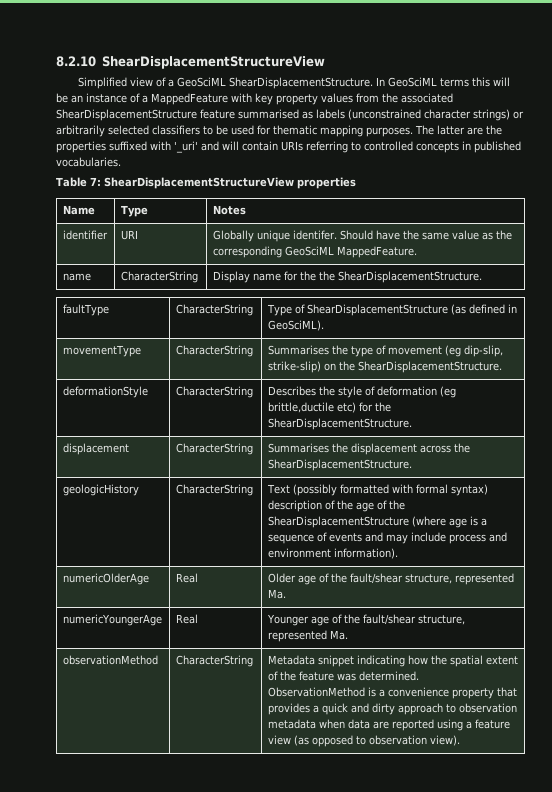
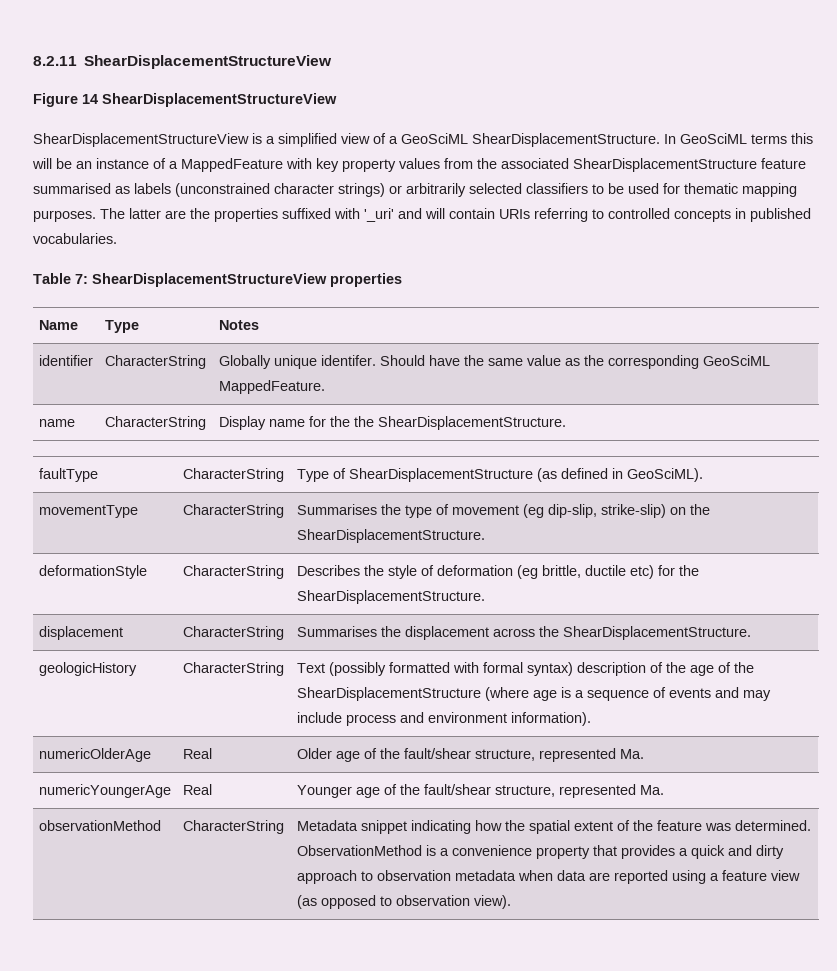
- 8.2.10 ShearDisplacementStructureView
- Simplified view of a GeoSciML ShearDisplacementStructure.
+ 8.2.11 ShearDisplacementStructureView
+ Figure 14 ShearDisplacementStructureView
+ ShearDisplacementStructureView is a simplified view of a GeoSciML ShearDisplacementStructure.
- identifier | URI | Globally unique identifer. Should have the same value as the corresponding GeoSciML MappedFeature.
+ identifier | CharacterString | Globally unique identifer. Should have the same value as the corresponding GeoSciML MappedFeature.
- deformationStyle | CharacterString | Describes the style of deformation (eg brittle,ductile etc) for the ShearDisplacementStructure.
+ deformationStyle | CharacterString | Describes the style of deformation (eg brittle, ductile etc) for the ShearDisplacementStructure.

